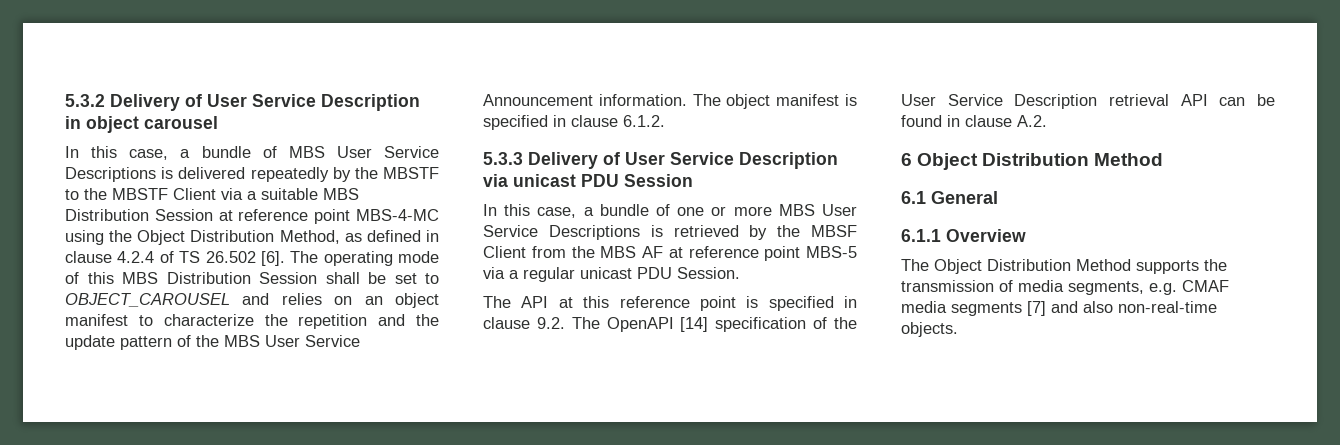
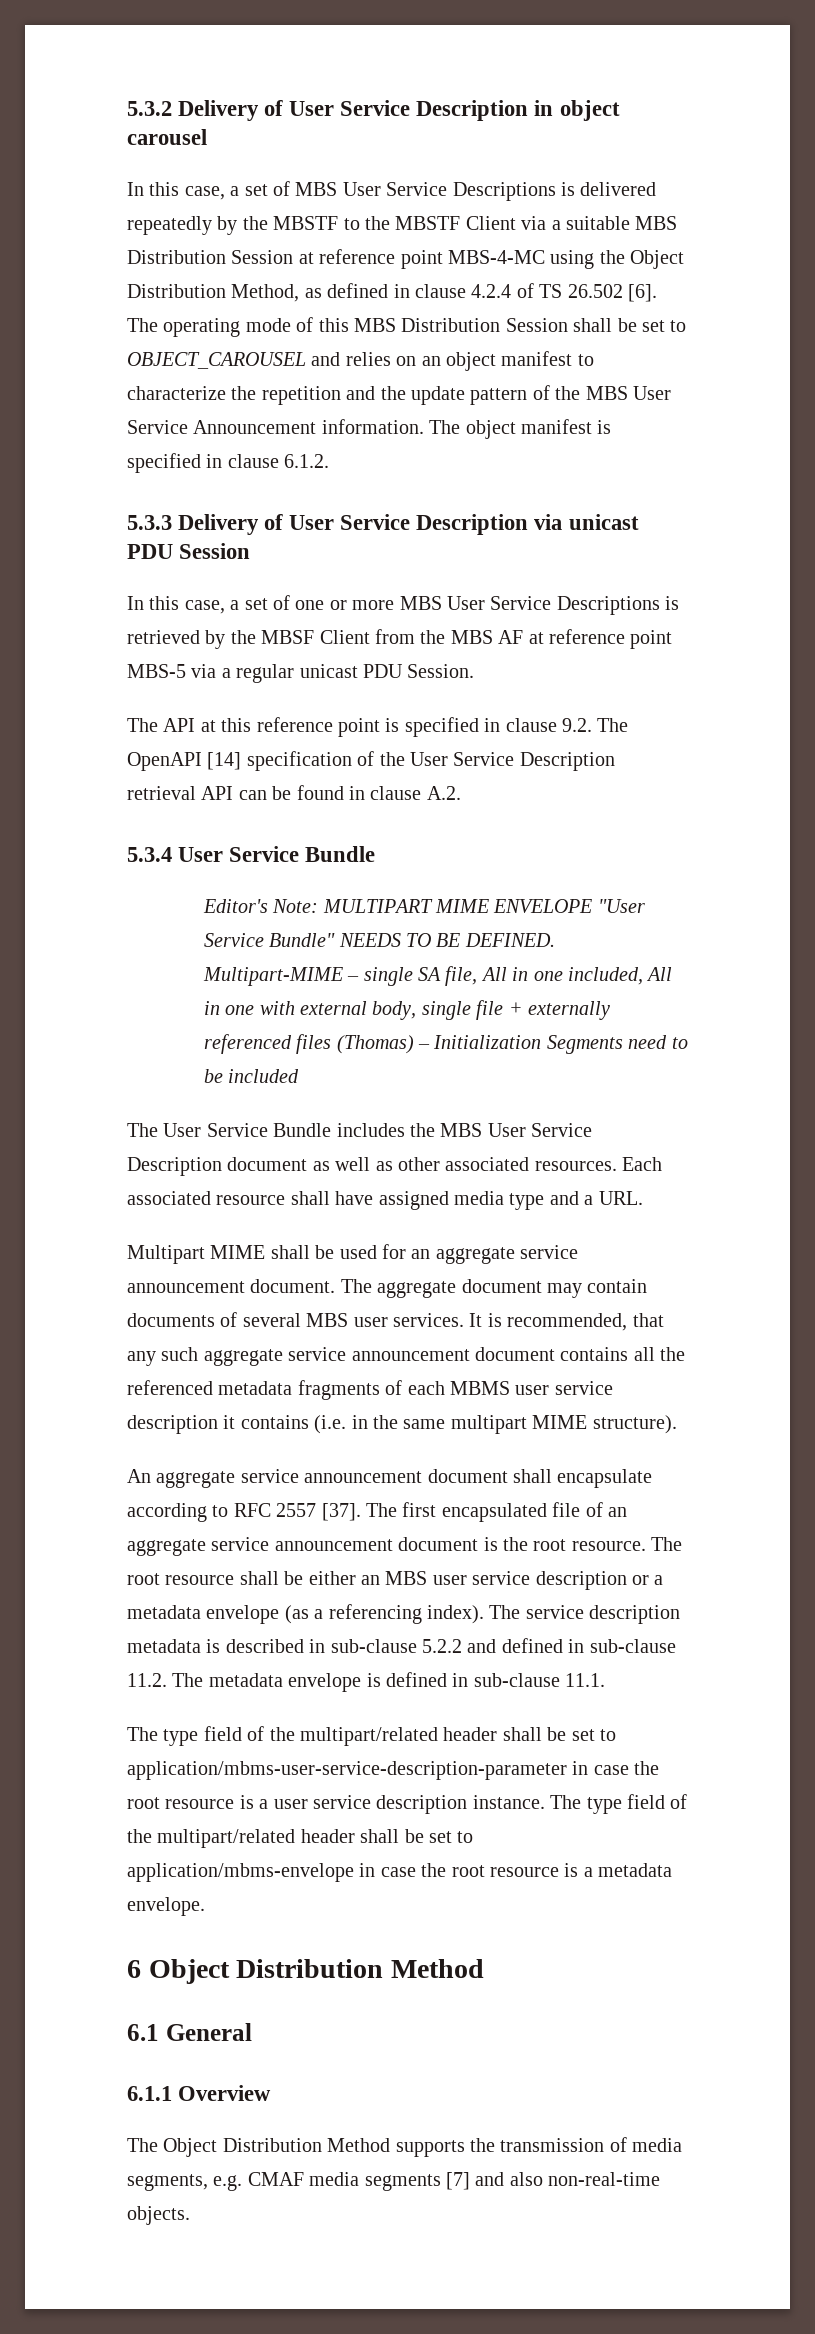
- In this case, a bundle of MBS User Service Descriptions is delivered repeatedly by the MBSTF to the MBSTF Client via a suitable MBS Distribution Session at reference point MBS-4-MC using the Object Distribution Method, as defined in clause 4.2.4 of TS 26.502 [6].
+ In this case, a set of MBS User Service Descriptions is delivered repeatedly by the MBSTF to the MBSTF Client via a suitable MBS Distribution Session at reference point MBS-4-MC using the Object Distribution Method, as defined in clause 4.2.4 of TS 26.502 [6].
- In this case, a bundle of one or more MBS User Service Descriptions is retrieved by the MBSF Client from the MBS AF at reference point MBS-5 via a regular unicast PDU Session.
+ In this case, a set of one or more MBS User Service Descriptions is retrieved by the MBSF Client from the MBS AF at reference point MBS-5 via a regular unicast PDU Session.
+ 5.3.4 User Service Bundle
+ Editor's Note: MULTIPART MIME ENVELOPE "User Service Bundle" NEEDS TO BE DEFINED. Multipart-MIME – single SA file, All in one included, All in one with external body, single file + externally referenced files (Thomas) – Initialization Segments need to be included
+ The User Service Bundle includes the MBS User Service Description document as well as other associated resources. Each associated resource shall have assigned media type and a URL.
+ Multipart MIME shall be used for an aggregate service announcement document. The aggregate document may contain documents of several MBS user services. It is recommended, that any such aggregate service announcement document contains all the referenced metadata fragments of each MBMS user service description it contains (i.e. in the same multipart MIME structure).
+ An aggregate service announcement document shall encapsulate according to RFC 2557 [37]. The first encapsulated file of an aggregate service announcement document is the root resource. The root resource shall be either an MBS user service description or a metadata envelope (as a referencing index). The service description metadata is described in sub-clause 5.2.2 and defined in sub-clause 11.2. The metadata envelope is defined in sub-clause 11.1.
+ The type field of the multipart/related header shall be set to application/mbms-user-service-description-parameter in case the root resource is a user service description instance. The type field of the multipart/related header shall be set to application/mbms-envelope in case the root resource is a metadata envelope.

